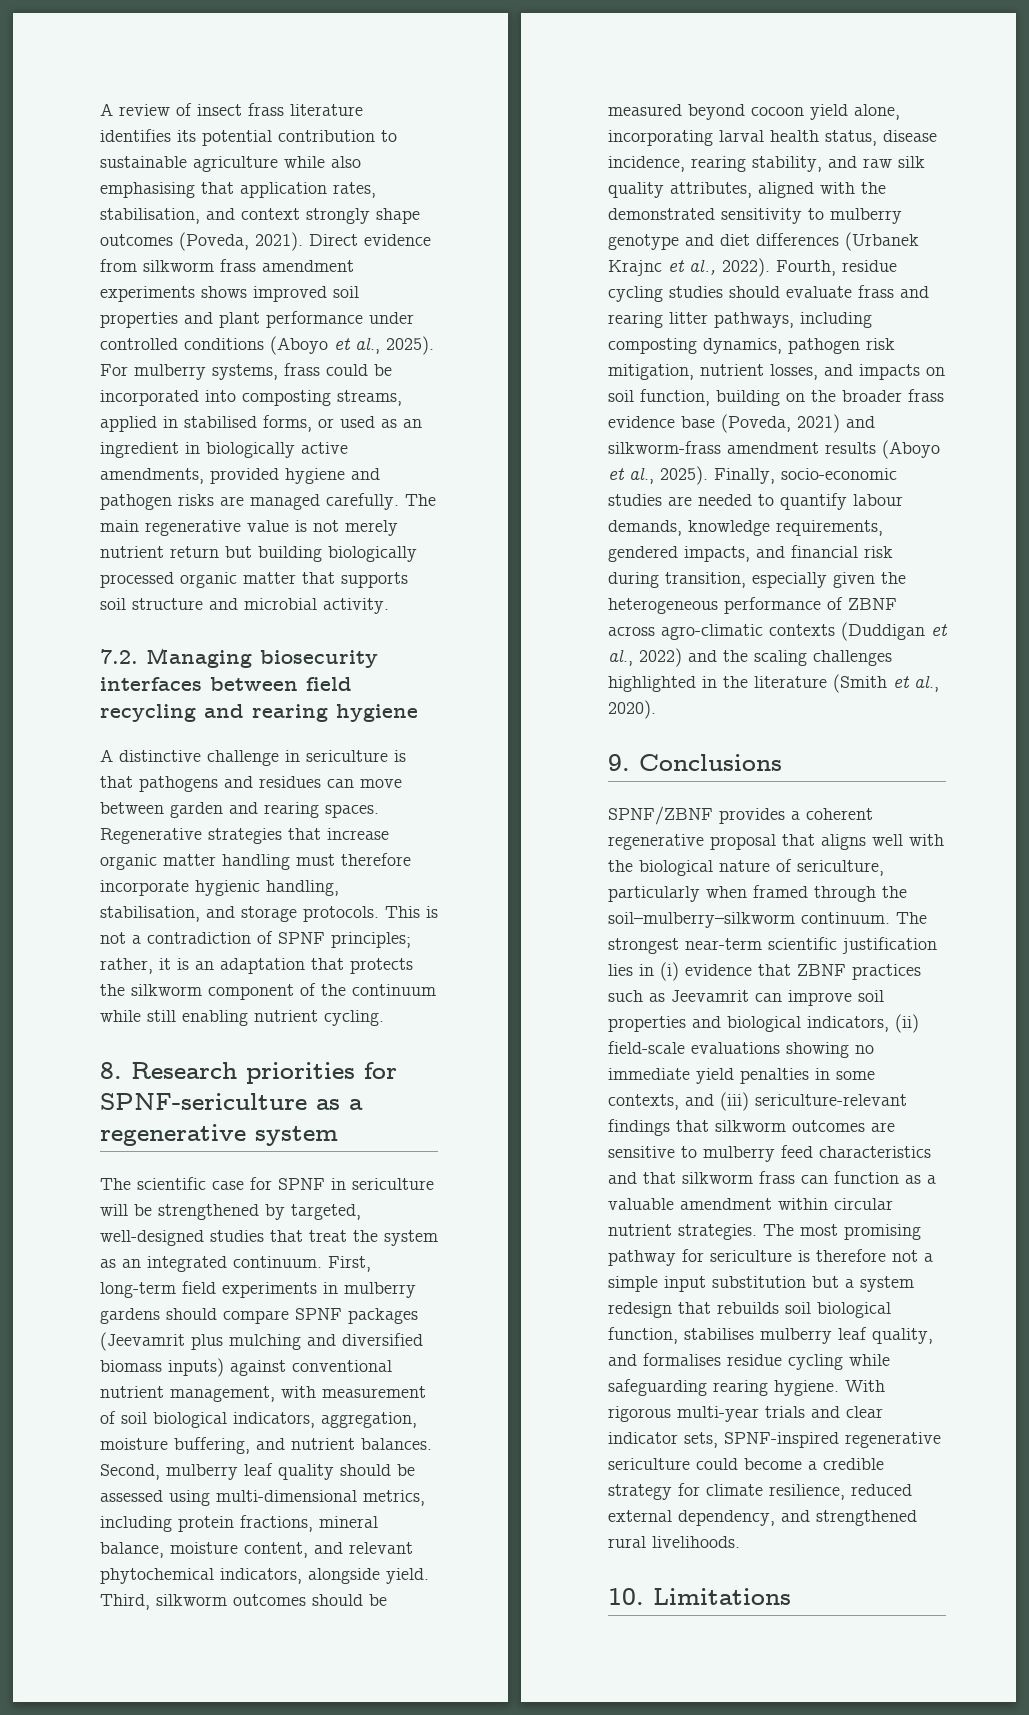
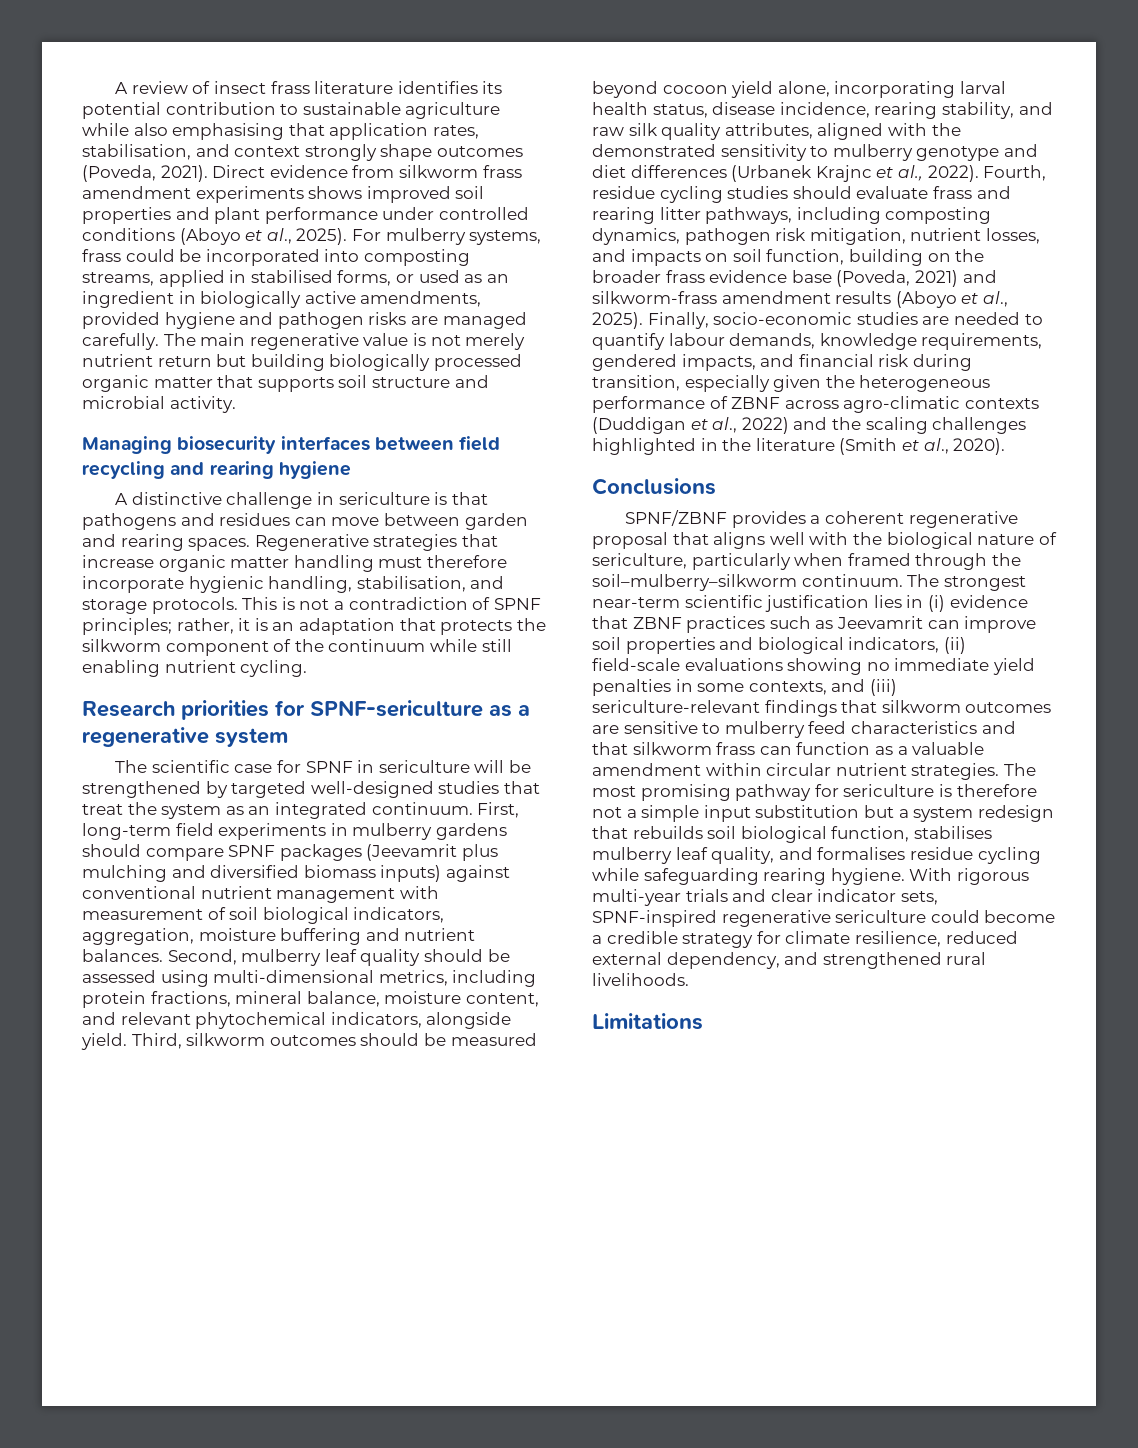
- 7.2. Managing biosecurity interfaces between field recycling and rearing hygiene
+ Managing biosecurity interfaces between field recycling and rearing hygiene
- 8. Research priorities for SPNF-sericulture as a regenerative system
+ Research priorities for SPNF-sericulture as a regenerative system
- The scientific case for SPNF in sericulture will be strengthened by targeted, well-designed studies that treat the system as an integrated continuum.
+ The scientific case for SPNF in sericulture will be strengthened by targeted well-designed studies that treat the system as an integrated continuum.
- First, long-term field experiments in mulberry gardens should compare SPNF packages (Jeevamrit plus mulching and diversified biomass inputs) against conventional nutrient management, with measurement of soil biological indicators, aggregation, moisture buffering, and nutrient balances.
+ First, long-term field experiments in mulberry gardens should compare SPNF packages (Jeevamrit plus mulching and diversified biomass inputs) against conventional nutrient management with measurement of soil biological indicators, aggregation, moisture buffering and nutrient balances.
- 9. Conclusions
+ Conclusions
- 10. Limitations
+ Limitations

